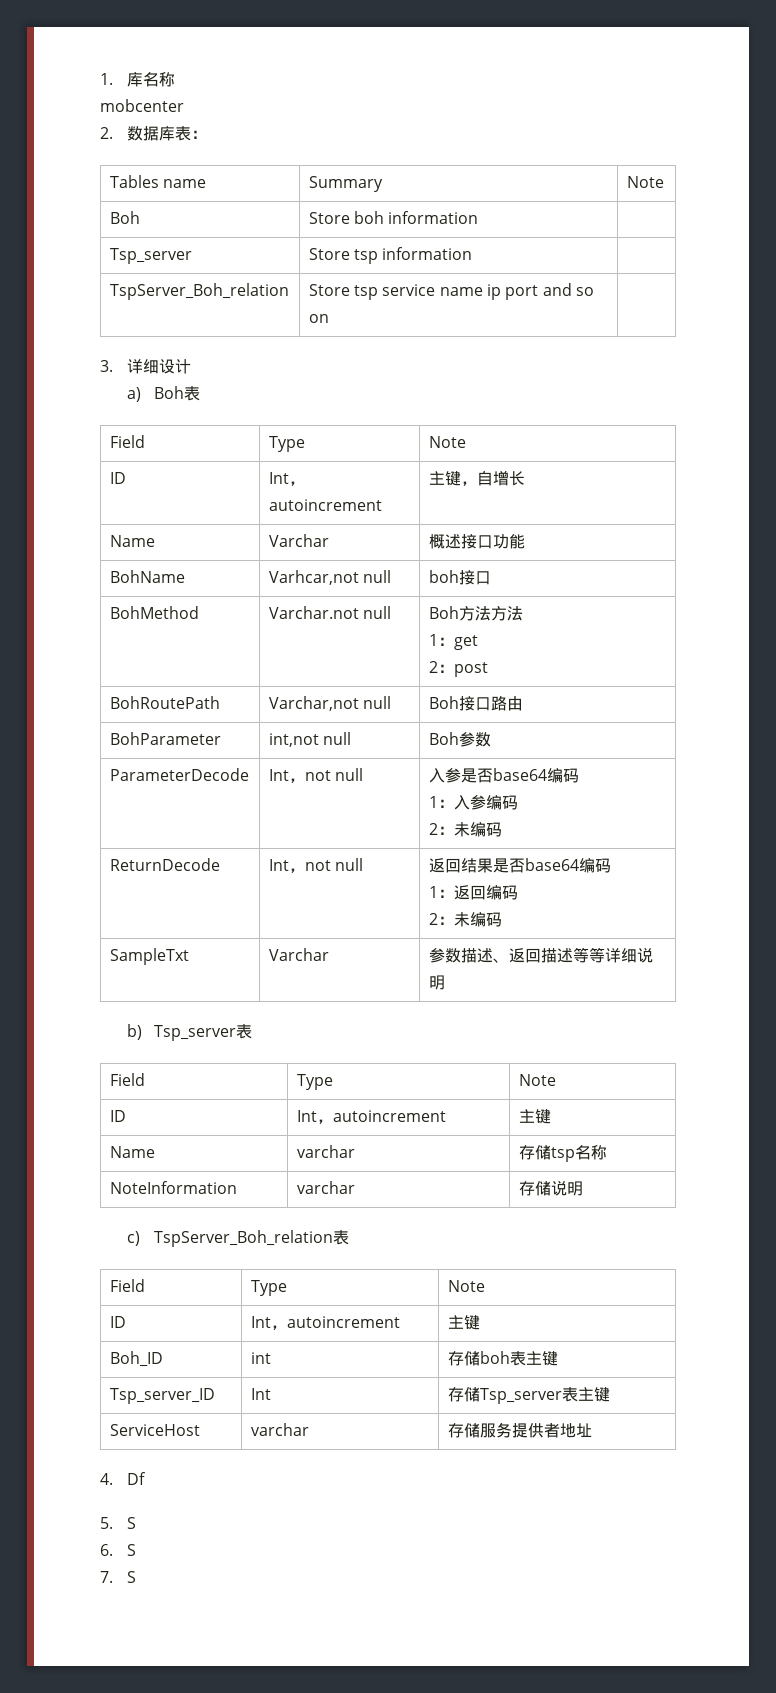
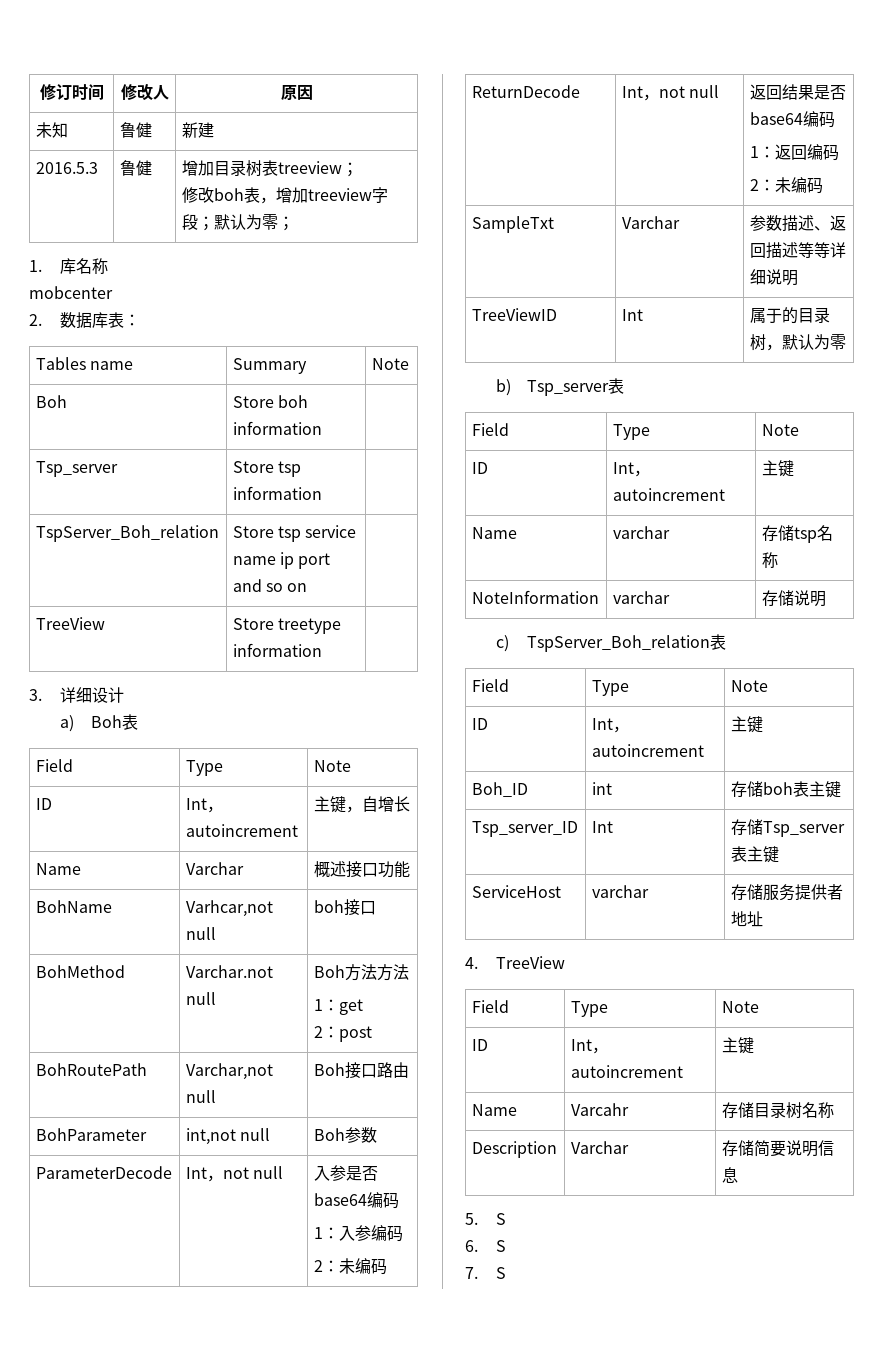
+ 修订时间 | 修改人 | 原因
+ 未知 | 鲁健 | 新建
+ 2016.5.3 | 鲁健 | 增加目录树表treeview；
+ 修改boh表，增加treeview字段；默认为零；
+ TreeView | Store treetype information |
+ TreeViewID | Int | 属于的目录树，默认为零
- 4. Df
+ 4. TreeView
+ Field | Type | Note
+ ID | Int，autoincrement | 主键
+ Name | Varcahr | 存储目录树名称
+ Description | Varchar | 存储简要说明信息

